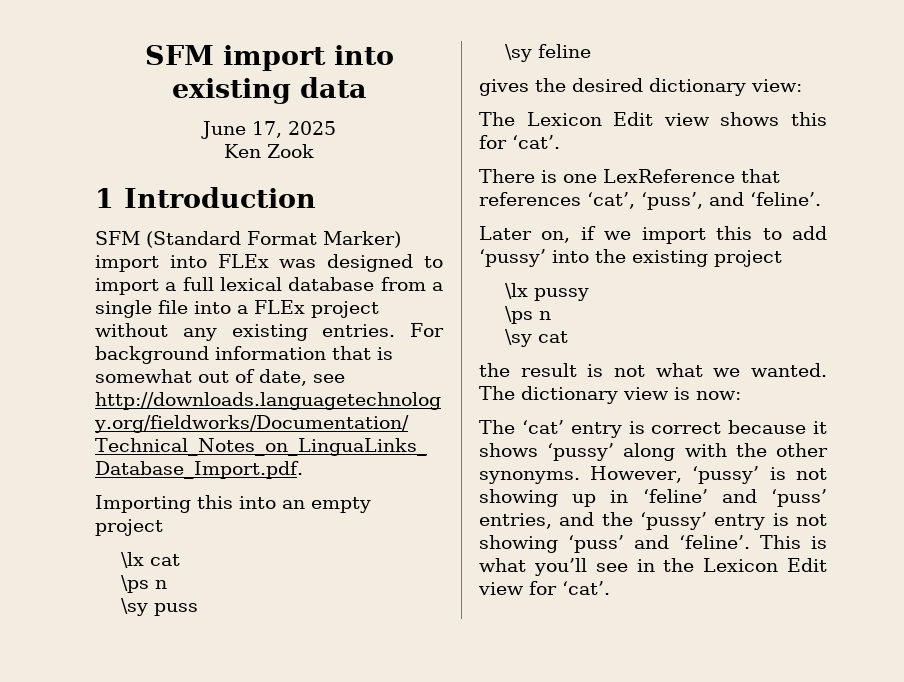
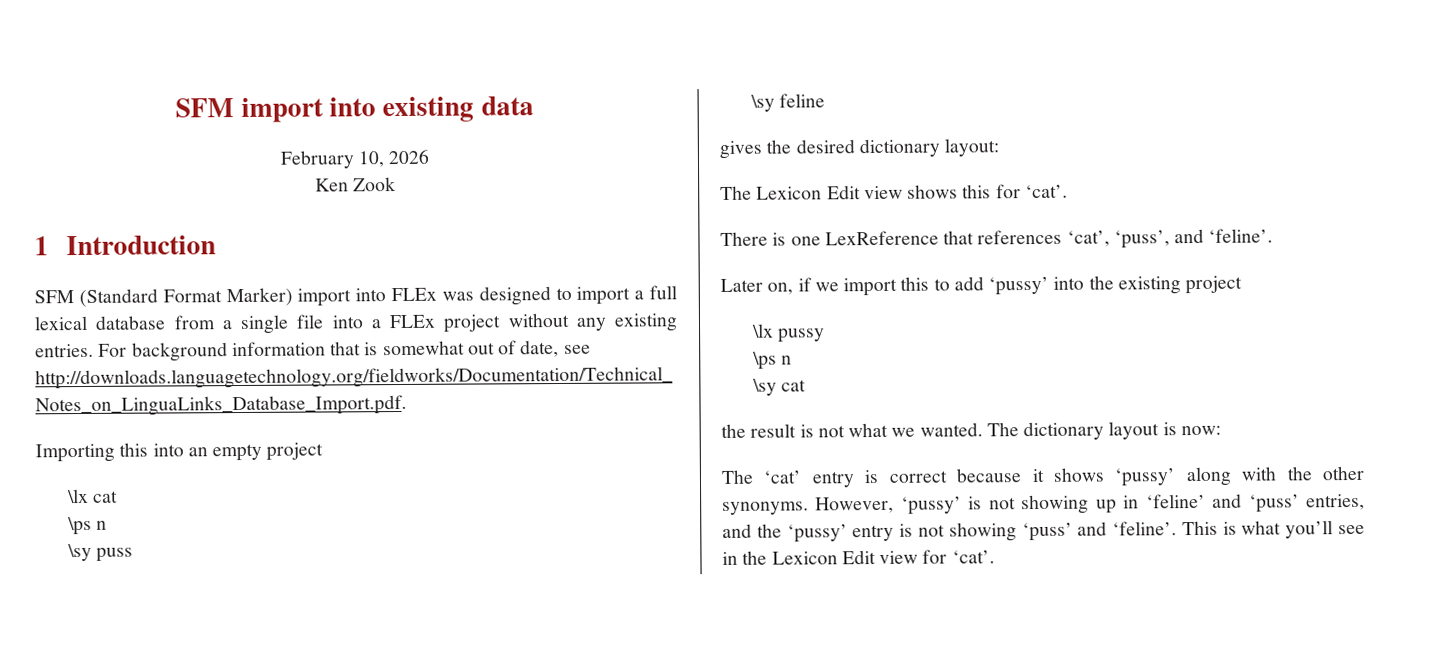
- June 17, 2025
+ February 10, 2026
- gives the desired dictionary view:
+ gives the desired dictionary layout:
- The dictionary view is now:
+ The dictionary layout is now:

